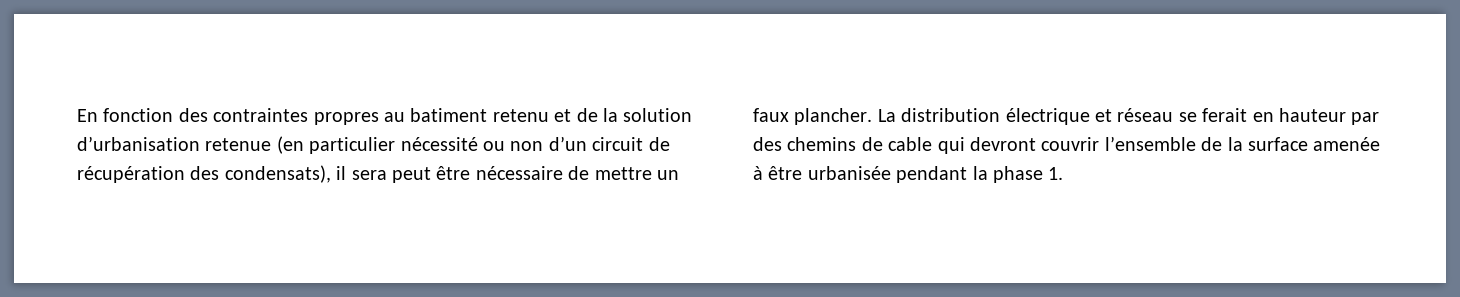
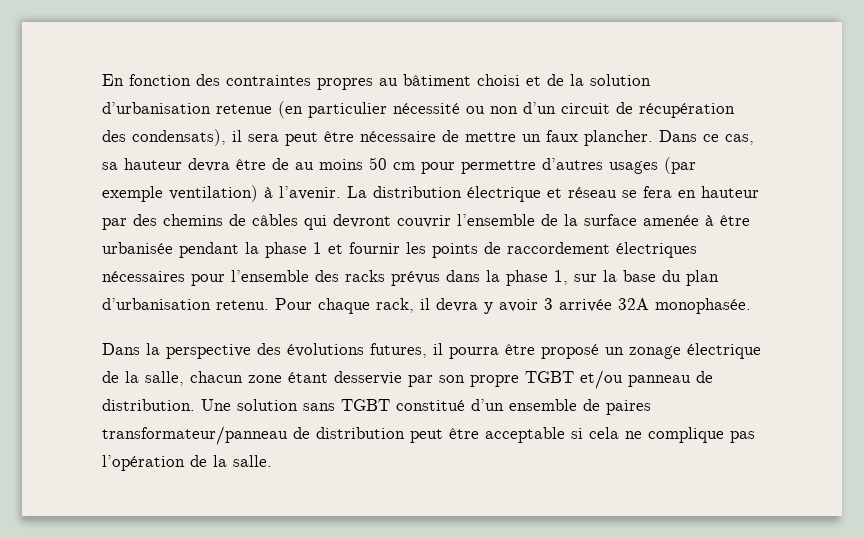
- En fonction des contraintes propres au batiment retenu et de la solution d’urbanisation retenue (en particulier nécessité ou non d’un circuit de récupération des condensats), il sera peut être nécessaire de mettre un faux plancher.
+ En fonction des contraintes propres au bâtiment choisi et de la solution d’urbanisation retenue (en particulier nécessité ou non d’un circuit de récupération des condensats), il sera peut être nécessaire de mettre un faux plancher.
+ Dans ce cas, sa hauteur devra être de au moins 50 cm pour permettre d’autres usages (par exemple ventilation) à l’avenir.
- La distribution électrique et réseau se ferait en hauteur par des chemins de cable qui devront couvrir l’ensemble de la surface amenée à être urbanisée pendant la phase 1.
+ La distribution électrique et réseau se fera en hauteur par des chemins de câbles qui devront couvrir l’ensemble de la surface amenée à être urbanisée pendant la phase 1 et fournir les points de raccordement électriques nécessaires pour l’ensemble des racks prévus dans la phase 1, sur la base du plan d’urbanisation retenu. Pour chaque rack, il devra y avoir 3 arrivée 32A monophasée.
+ Dans la perspective des évolutions futures, il pourra être proposé un zonage électrique de la salle, chacun zone étant desservie par son propre TGBT et/ou panneau de distribution. Une solution sans TGBT constitué d’un ensemble de paires transformateur/panneau de distribution peut être acceptable si cela ne complique pas l’opération de la salle.

